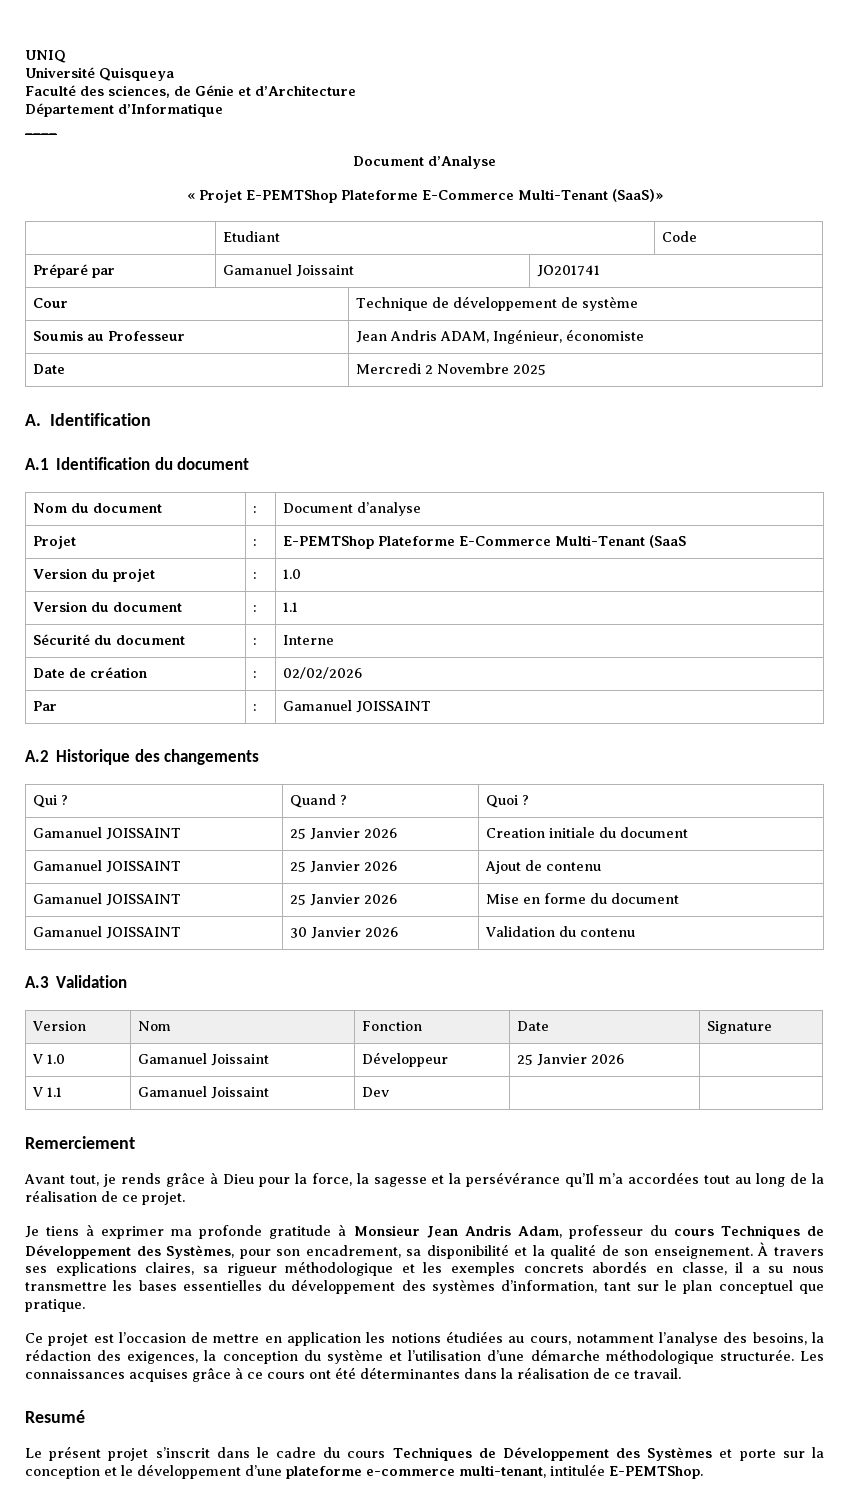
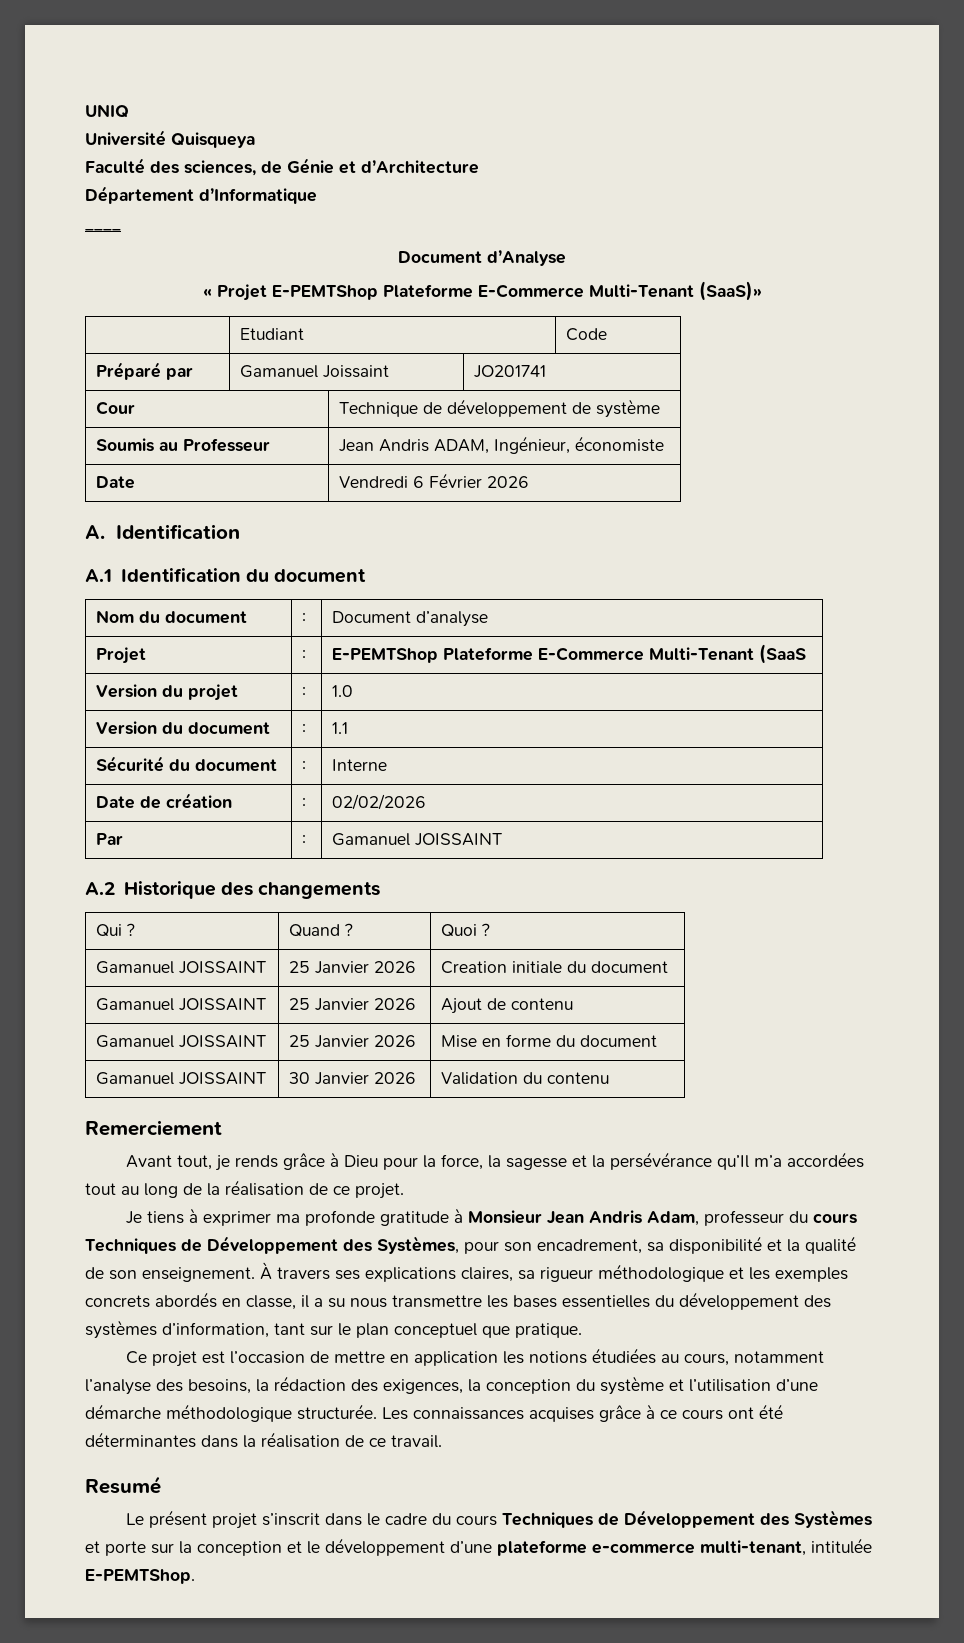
- Date | Mercredi 2 Novembre 2025
+ Date | Vendredi 6 Février 2026
- A.3 Validation
- Version | Nom | Fonction | Date | Signature
- V 1.0 | Gamanuel Joissaint | Développeur | 25 Janvier 2026 |
- V 1.1 | Gamanuel Joissaint | Dev | |

